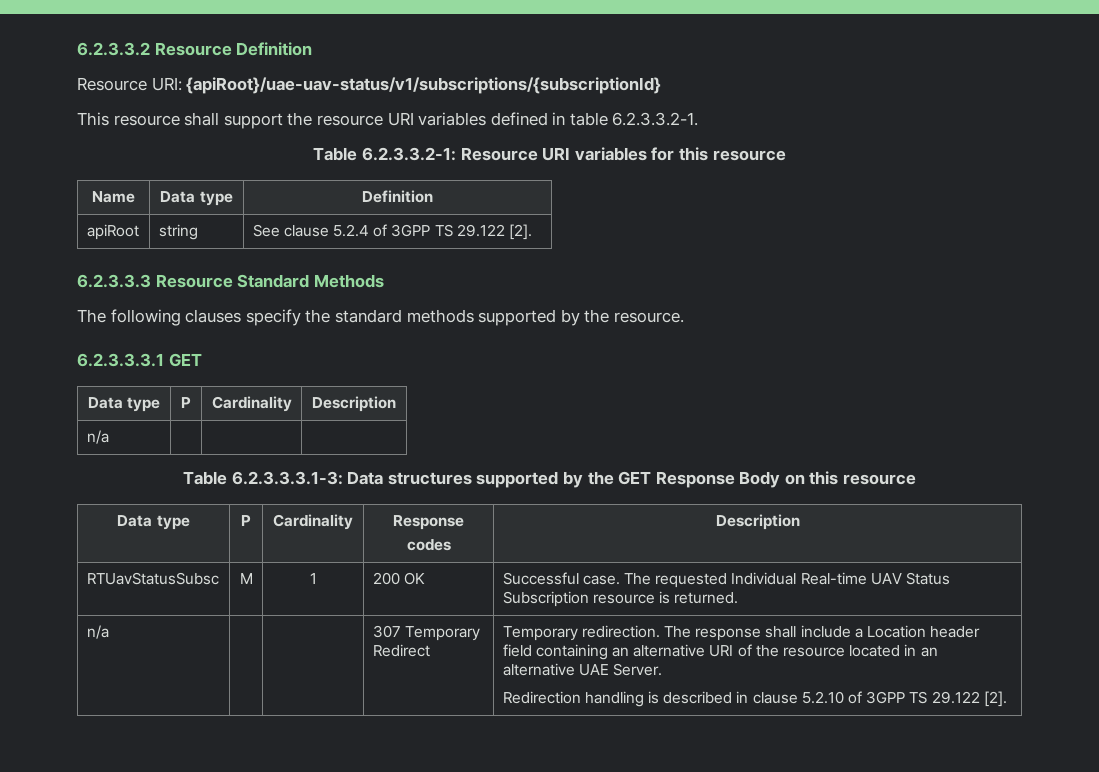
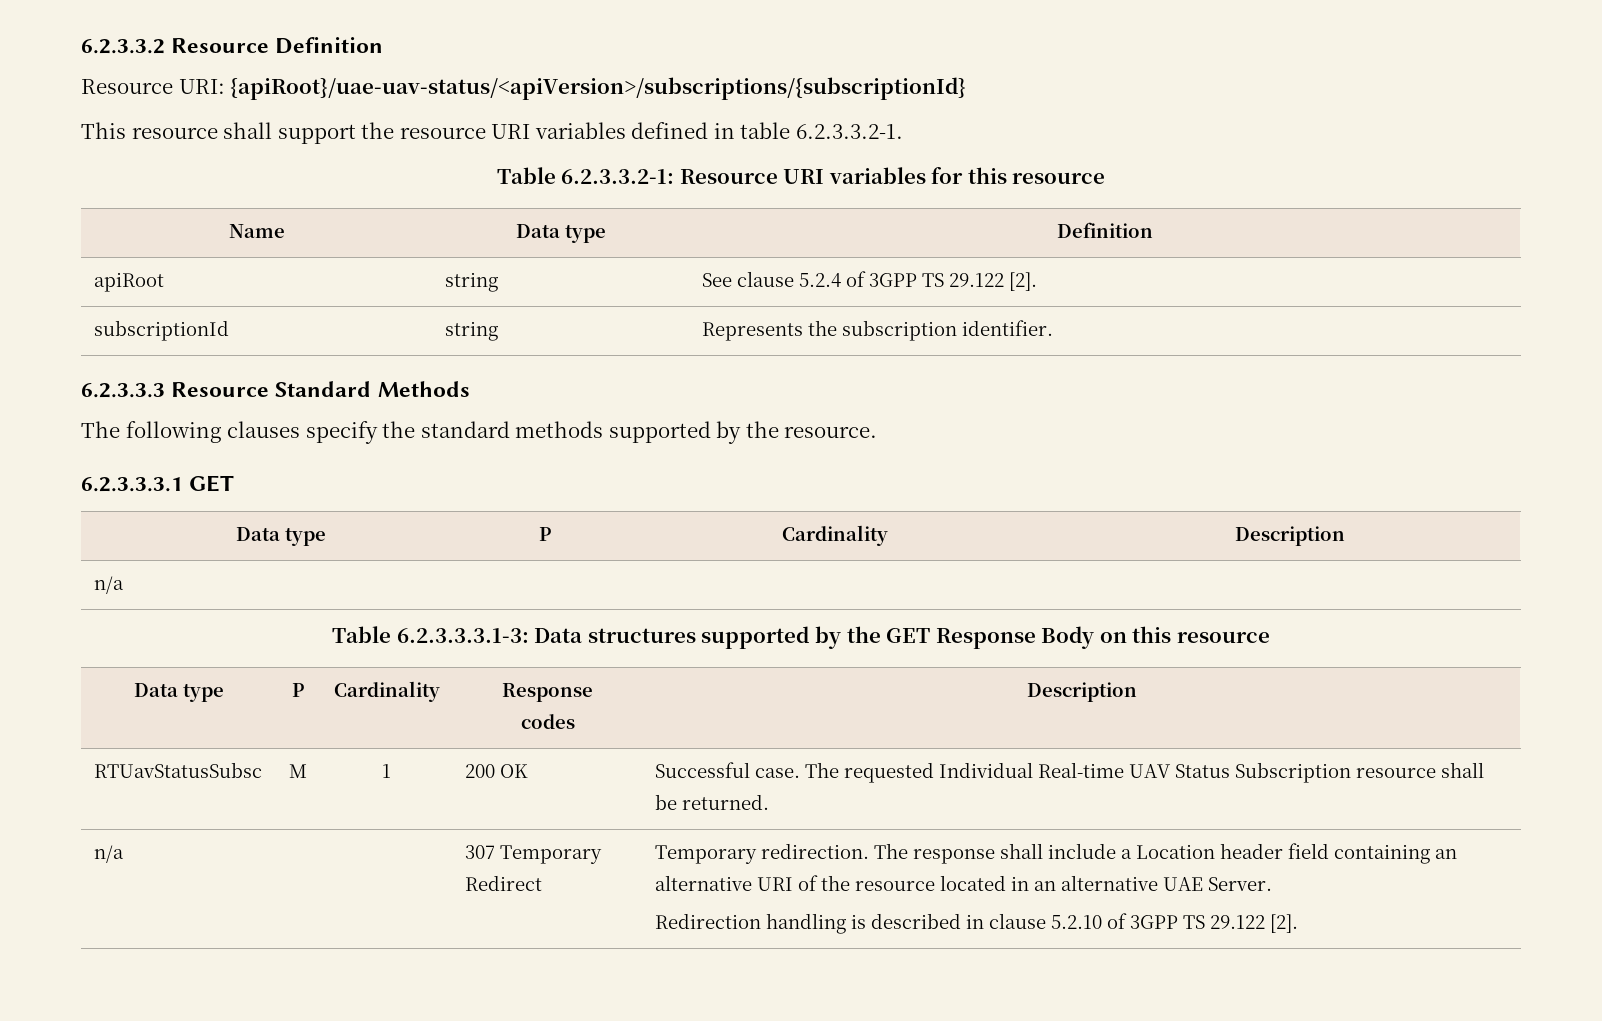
- Resource URI: {apiRoot}/uae-uav-status/v1/subscriptions/{subscriptionId}
+ Resource URI: {apiRoot}/uae-uav-status/<apiVersion>/subscriptions/{subscriptionId}
+ subscriptionId | string | Represents the subscription identifier.
- RTUavStatusSubsc | M | 1 | 200 OK | Successful case. The requested Individual Real-time UAV Status Subscription resource is returned.
+ RTUavStatusSubsc | M | 1 | 200 OK | Successful case. The requested Individual Real-time UAV Status Subscription resource shall be returned.

